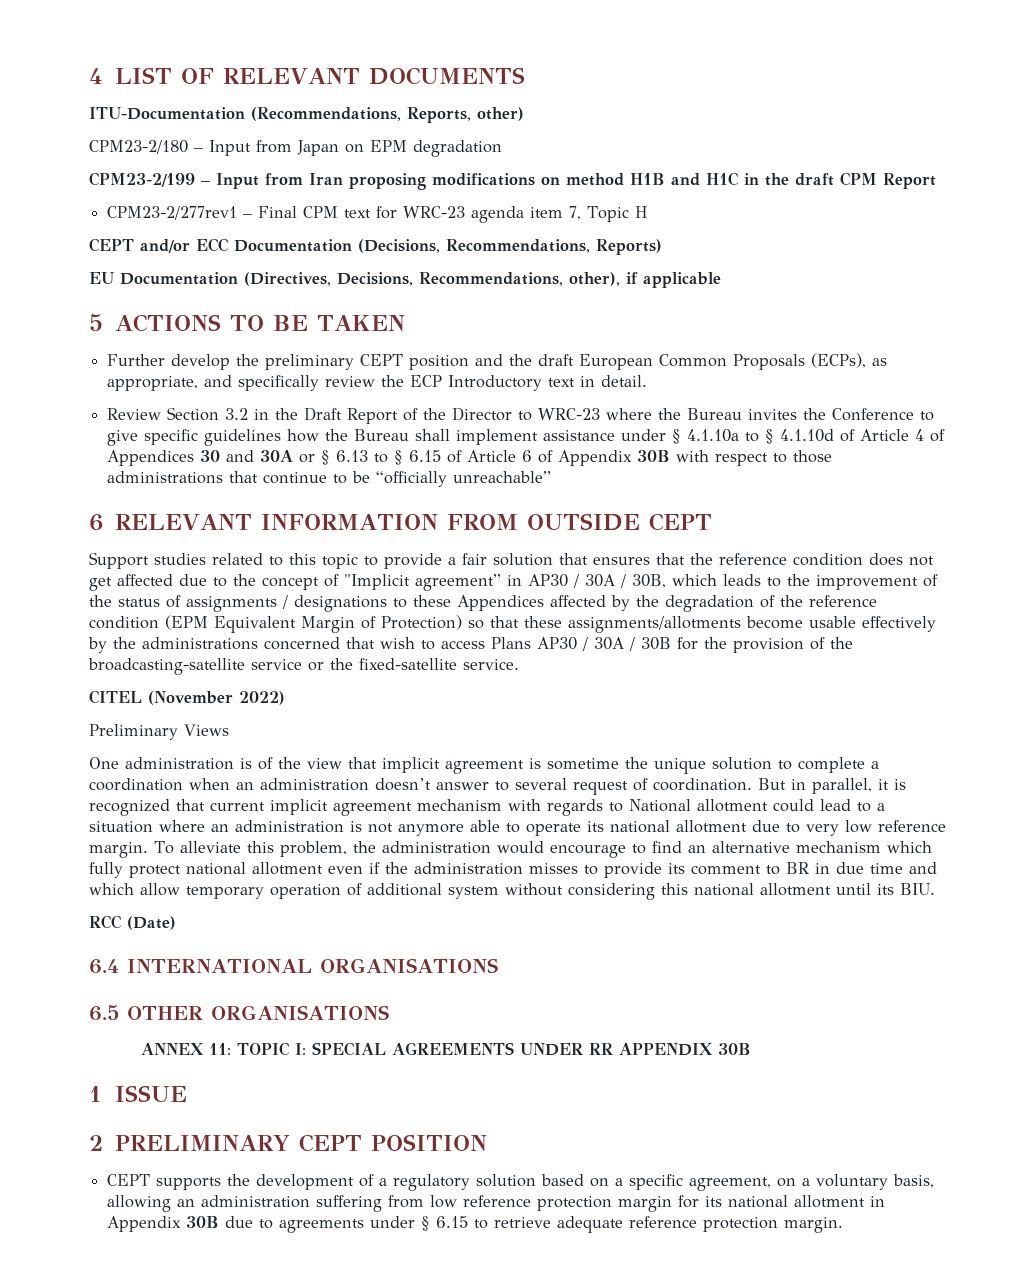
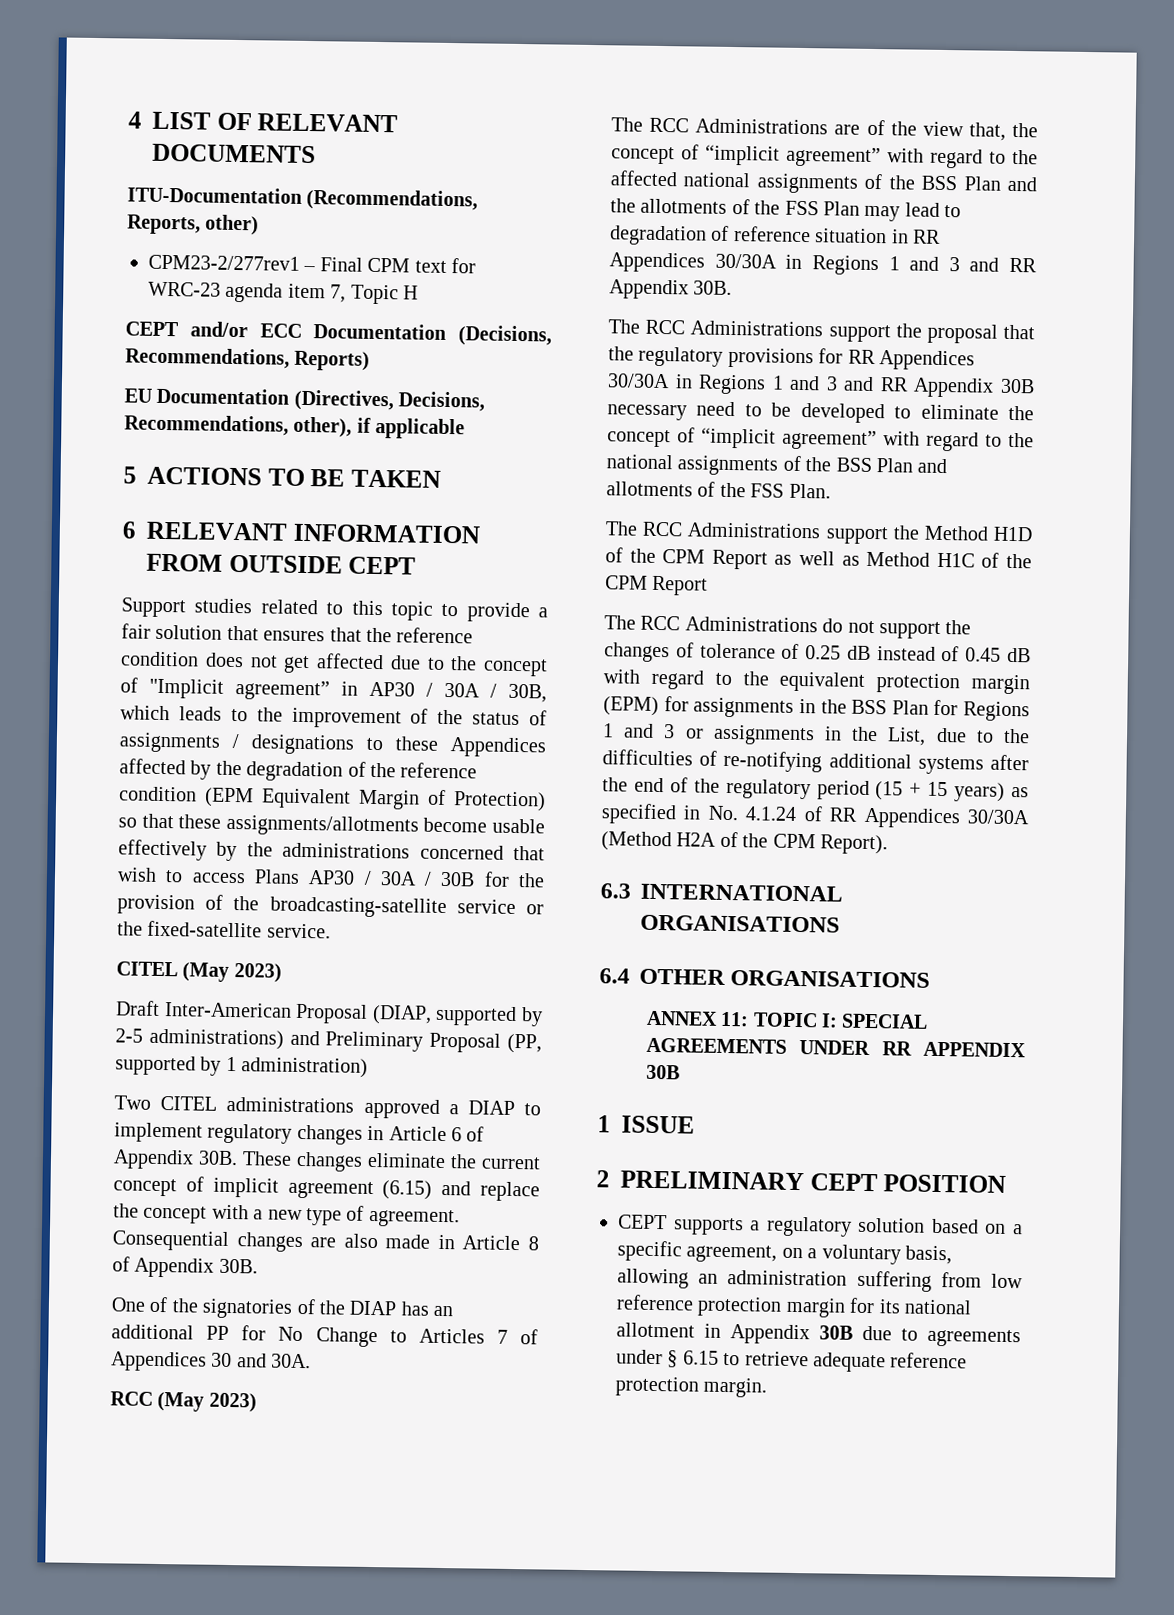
- CPM23-2/180 – Input from Japan on EPM degradation
- CPM23-2/199 – Input from Iran proposing modifications on method H1B and H1C in the draft CPM Report
- Further develop the preliminary CEPT position and the draft European Common Proposals (ECPs), as appropriate, and specifically review the ECP Introductory text in detail.
- Review Section 3.2 in the Draft Report of the Director to WRC-23 where the Bureau invites the Conference to give specific guidelines how the Bureau shall implement assistance under § 4.1.10a to § 4.1.10d of Article 4 of Appendices 30 and 30A or § 6.13 to § 6.15 of Article 6 of Appendix 30B with respect to those administrations that continue to be “officially unreachable”
- CITEL (November 2022)
- Preliminary Views
- One administration is of the view that implicit agreement is sometime the unique solution to complete a coordination when an administration doesn’t answer to several request of coordination. But in parallel, it is recognized that current implicit agreement mechanism with regards to National allotment could lead to a situation where an administration is not anymore able to operate its national allotment due to very low reference margin. To alleviate this problem, the administration would encourage to find an alternative mechanism which fully protect national allotment even if the administration misses to provide its comment to BR in due time and which allow temporary operation of additional system without considering this national allotment until its BIU.
- RCC (Date)
- 6.4 INTERNATIONAL ORGANISATIONS
+ CITEL (May 2023)
+ Draft Inter-American Proposal (DIAP, supported by 2-5 administrations) and Preliminary Proposal (PP, supported by 1 administration)
+ Two CITEL administrations approved a DIAP to implement regulatory changes in Article 6 of Appendix 30B. These changes eliminate the current concept of implicit agreement (6.15) and replace the concept with a new type of agreement. Consequential changes are also made in Article 8 of Appendix 30B.
+ One of the signatories of the DIAP has an additional PP for No Change to Articles 7 of Appendices 30 and 30A.
+ RCC (May 2023)
+ The RCC Administrations are of the view that, the concept of “implicit agreement” with regard to the affected national assignments of the BSS Plan and the allotments of the FSS Plan may lead to degradation of reference situation in RR Appendices 30/30A in Regions 1 and 3 and RR Appendix 30B.
+ The RCC Administrations support the proposal that the regulatory provisions for RR Appendices 30/30A in Regions 1 and 3 and RR Appendix 30B necessary need to be developed to eliminate the concept of “implicit agreement” with regard to the national assignments of the BSS Plan and allotments of the FSS Plan.
+ The RCC Administrations support the Method H1D of the CPM Report as well as Method H1C of the CPM Report
+ The RCC Administrations do not support the changes of tolerance of 0.25 dB instead of 0.45 dB with regard to the equivalent protection margin (EPM) for assignments in the BSS Plan for Regions 1 and 3 or assignments in the List, due to the difficulties of re-notifying additional systems after the end of the regulatory period (15 + 15 years) as specified in No. 4.1.24 of RR Appendices 30/30А (Method H2A of the CPM Report).
+ 6.3 INTERNATIONAL ORGANISATIONS
- 6.5 OTHER ORGANISATIONS
+ 6.4 OTHER ORGANISATIONS
- CEPT supports the development of a regulatory solution based on a specific agreement, on a voluntary basis, allowing an administration suffering from low reference protection margin for its national allotment in Appendix 30B due to agreements under § 6.15 to retrieve adequate reference protection margin.
+ CEPT supports a regulatory solution based on a specific agreement, on a voluntary basis, allowing an administration suffering from low reference protection margin for its national allotment in Appendix 30B due to agreements under § 6.15 to retrieve adequate reference protection margin.

